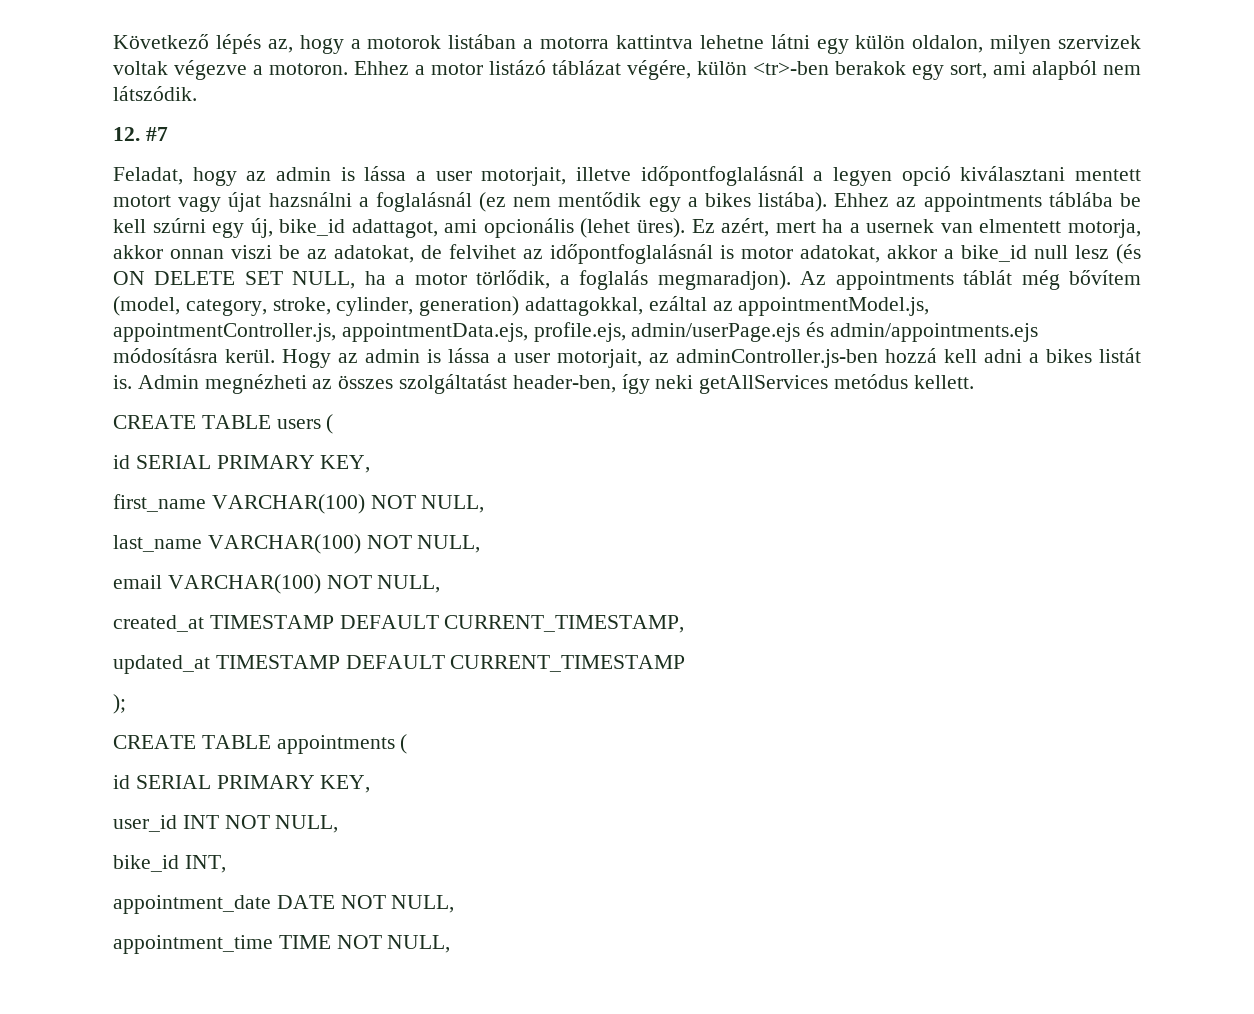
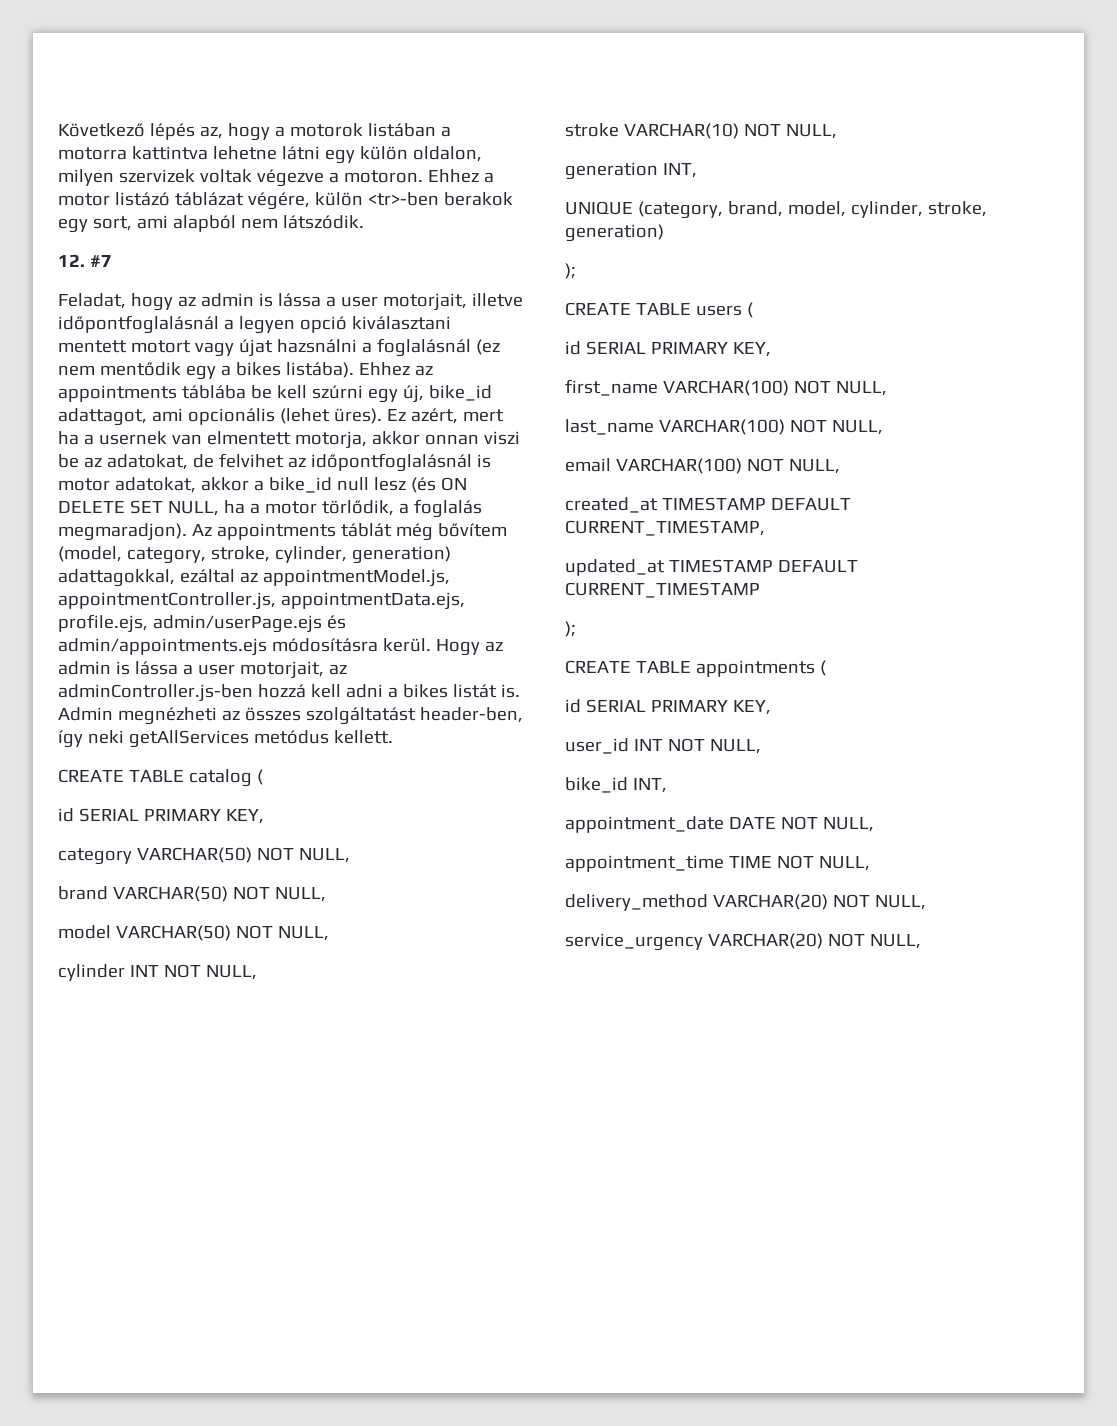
+ CREATE TABLE catalog (
+ id SERIAL PRIMARY KEY,
+ category VARCHAR(50) NOT NULL,
+ brand VARCHAR(50) NOT NULL,
+ model VARCHAR(50) NOT NULL,
+ cylinder INT NOT NULL,
+ stroke VARCHAR(10) NOT NULL,
+ generation INT,
+ UNIQUE (category, brand, model, cylinder, stroke, generation)
+ );
+ delivery_method VARCHAR(20) NOT NULL,
+ service_urgency VARCHAR(20) NOT NULL,

